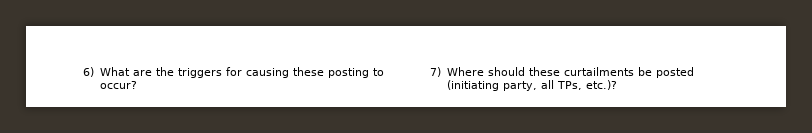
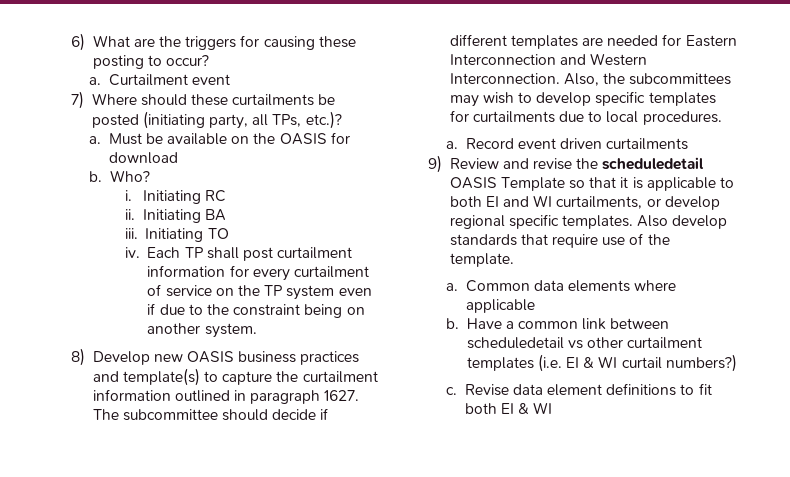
+ a. Curtailment event
+ a. Must be available on the OASIS for download
+ b. Who?
+ i. Initiating RC
+ ii. Initiating BA
+ iii. Initiating TO
+ iv. Each TP shall post curtailment information for every curtailment of service on the TP system even if due to the constraint being on another system.
+ 8) Develop new OASIS business practices and template(s) to capture the curtailment information outlined in paragraph 1627. The subcommittee should decide if different templates are needed for Eastern Interconnection and Western Interconnection. Also, the subcommittees may wish to develop specific templates for curtailments due to local procedures.
+ a. Record event driven curtailments
+ 9) Review and revise the scheduledetail OASIS Template so that it is applicable to both EI and WI curtailments, or develop regional specific templates. Also develop standards that require use of the template.
+ a. Common data elements where applicable
+ b. Have a common link between scheduledetail vs other curtailment templates (i.e. EI & WI curtail numbers?)
+ c. Revise data element definitions to fit both EI & WI

